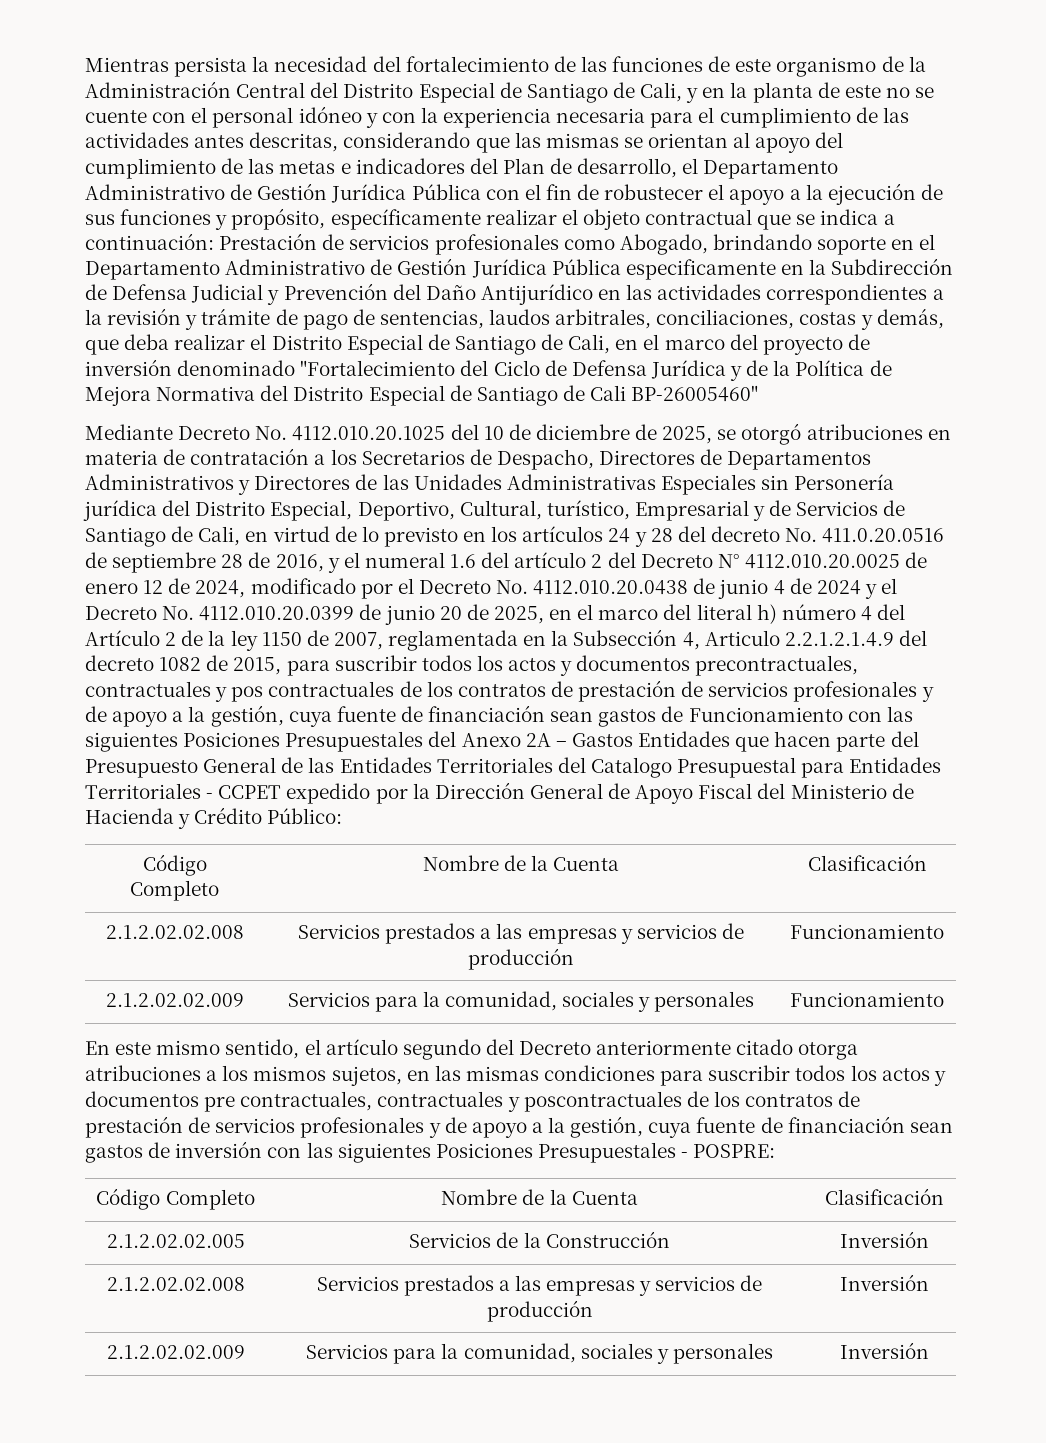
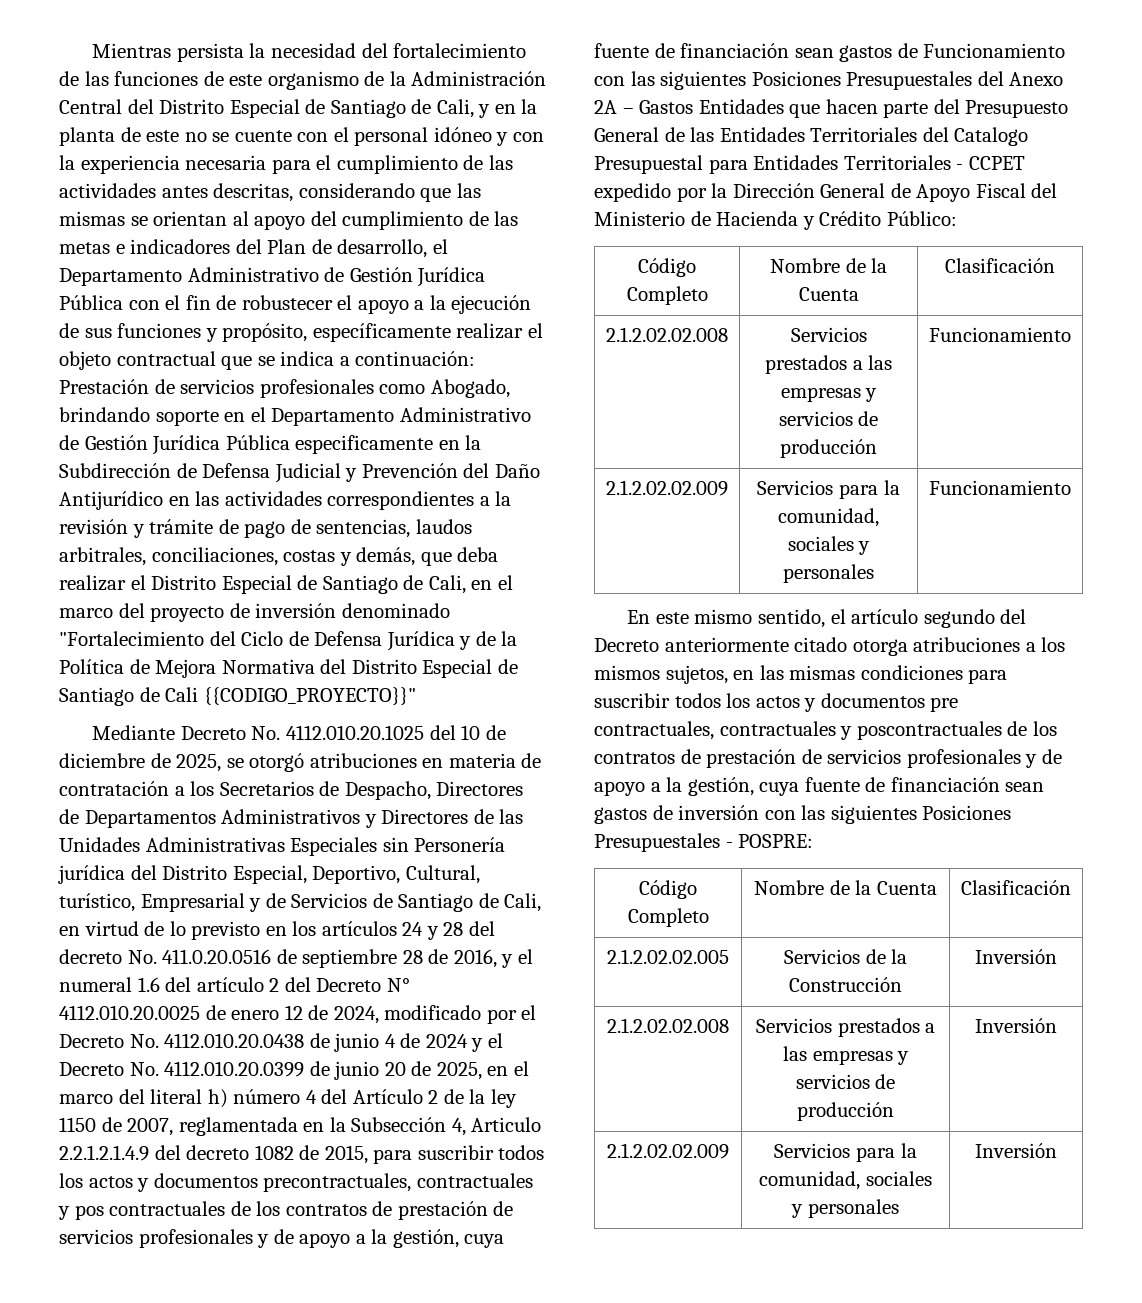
- Prestación de servicios profesionales como Abogado, brindando soporte en el Departamento Administrativo de Gestión Jurídica Pública especificamente en la Subdirección de Defensa Judicial y Prevención del Daño Antijurídico en las actividades correspondientes a la revisión y trámite de pago de sentencias, laudos arbitrales, conciliaciones, costas y demás, que deba realizar el Distrito Especial de Santiago de Cali, en el marco del proyecto de inversión denominado "Fortalecimiento del Ciclo de Defensa Jurídica y de la Política de Mejora Normativa del Distrito Especial de Santiago de Cali BP-26005460"
+ Prestación de servicios profesionales como Abogado, brindando soporte en el Departamento Administrativo de Gestión Jurídica Pública especificamente en la Subdirección de Defensa Judicial y Prevención del Daño Antijurídico en las actividades correspondientes a la revisión y trámite de pago de sentencias, laudos arbitrales, conciliaciones, costas y demás, que deba realizar el Distrito Especial de Santiago de Cali, en el marco del proyecto de inversión denominado "Fortalecimiento del Ciclo de Defensa Jurídica y de la Política de Mejora Normativa del Distrito Especial de Santiago de Cali {{CODIGO_PROYECTO}}"

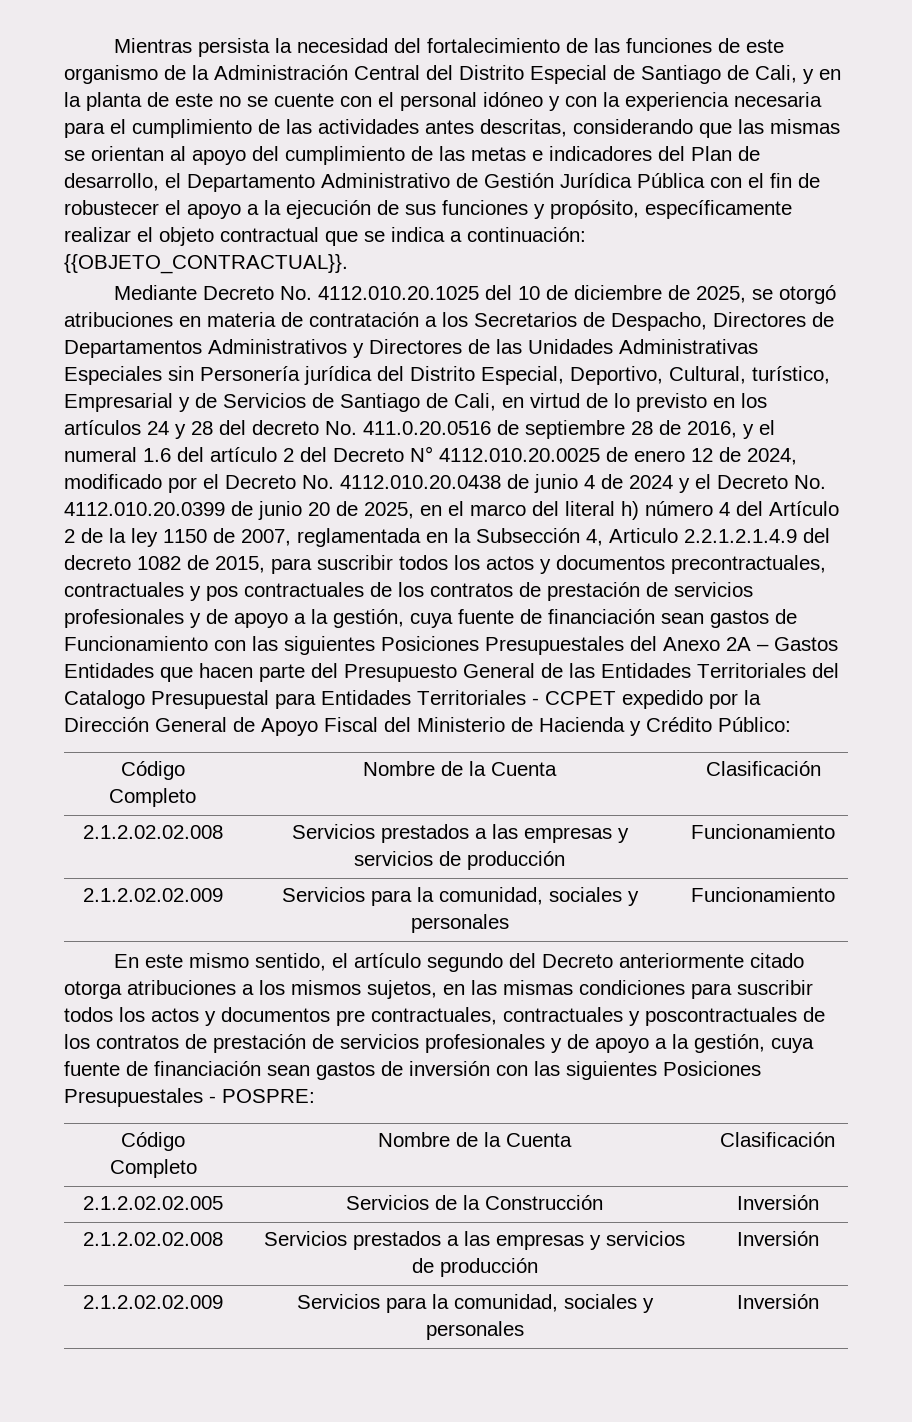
- Prestación de servicios profesionales como Abogado, brindando soporte en el Departamento Administrativo de Gestión Jurídica Pública especificamente en la Subdirección de Defensa Judicial y Prevención del Daño Antijurídico en las actividades correspondientes a la revisión y trámite de pago de sentencias, laudos arbitrales, conciliaciones, costas y demás, que deba realizar el Distrito Especial de Santiago de Cali, en el marco del proyecto de inversión denominado "Fortalecimiento del Ciclo de Defensa Jurídica y de la Política de Mejora Normativa del Distrito Especial de Santiago de Cali {{CODIGO_PROYECTO}}"
+ {{OBJETO_CONTRACTUAL}}.

